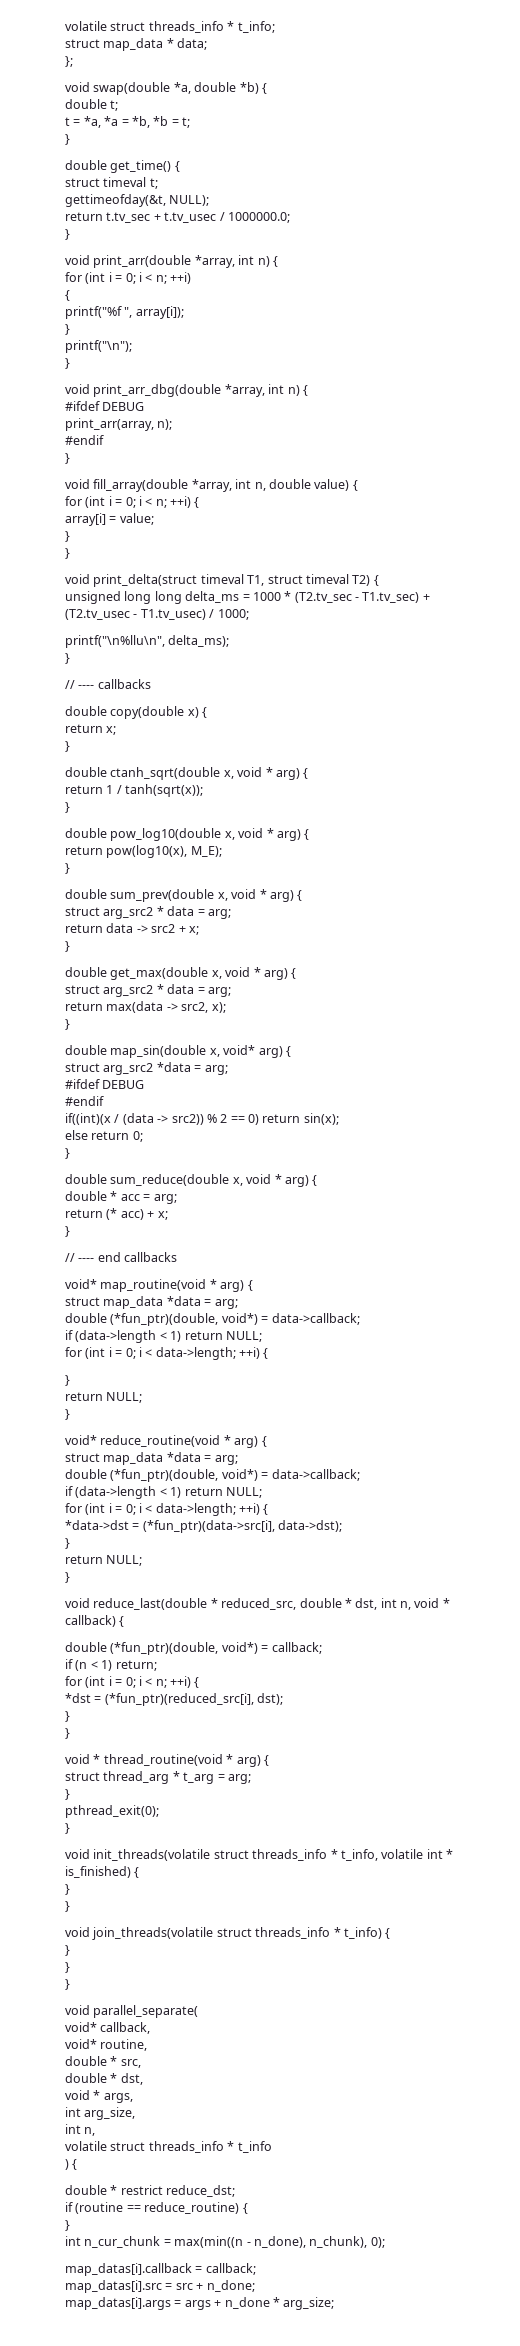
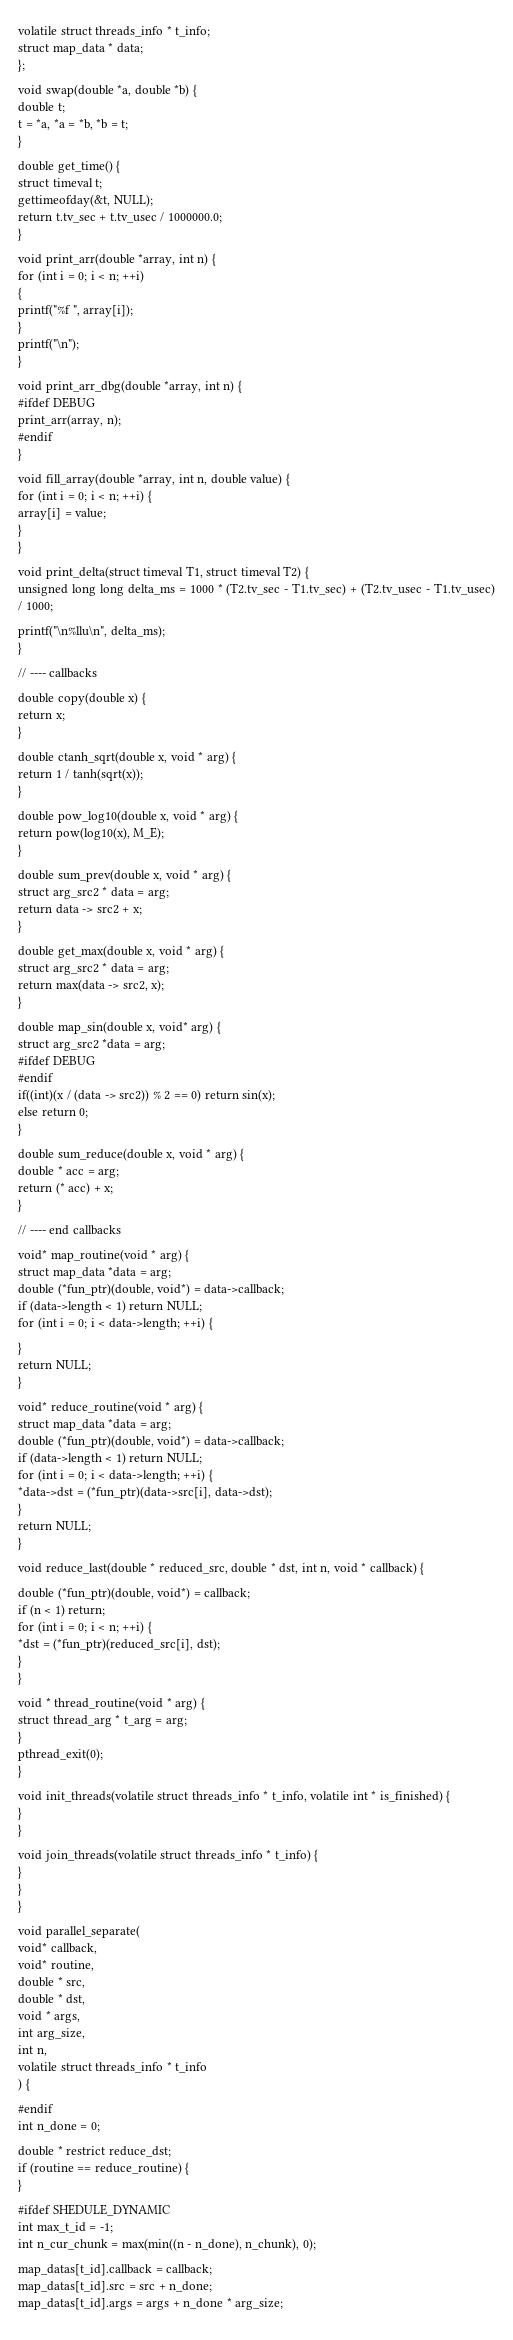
  ) {
+ #endif
+ int n_done = 0;
+ #ifdef SHEDULE_DYNAMIC
+ int max_t_id = -1;
- map_datas[i].callback = callback;
- map_datas[i].src = src + n_done;
+ map_datas[t_id].callback = callback;
+ map_datas[t_id].src = src + n_done;
- map_datas[i].args = args + n_done * arg_size;
+ map_datas[t_id].args = args + n_done * arg_size;

